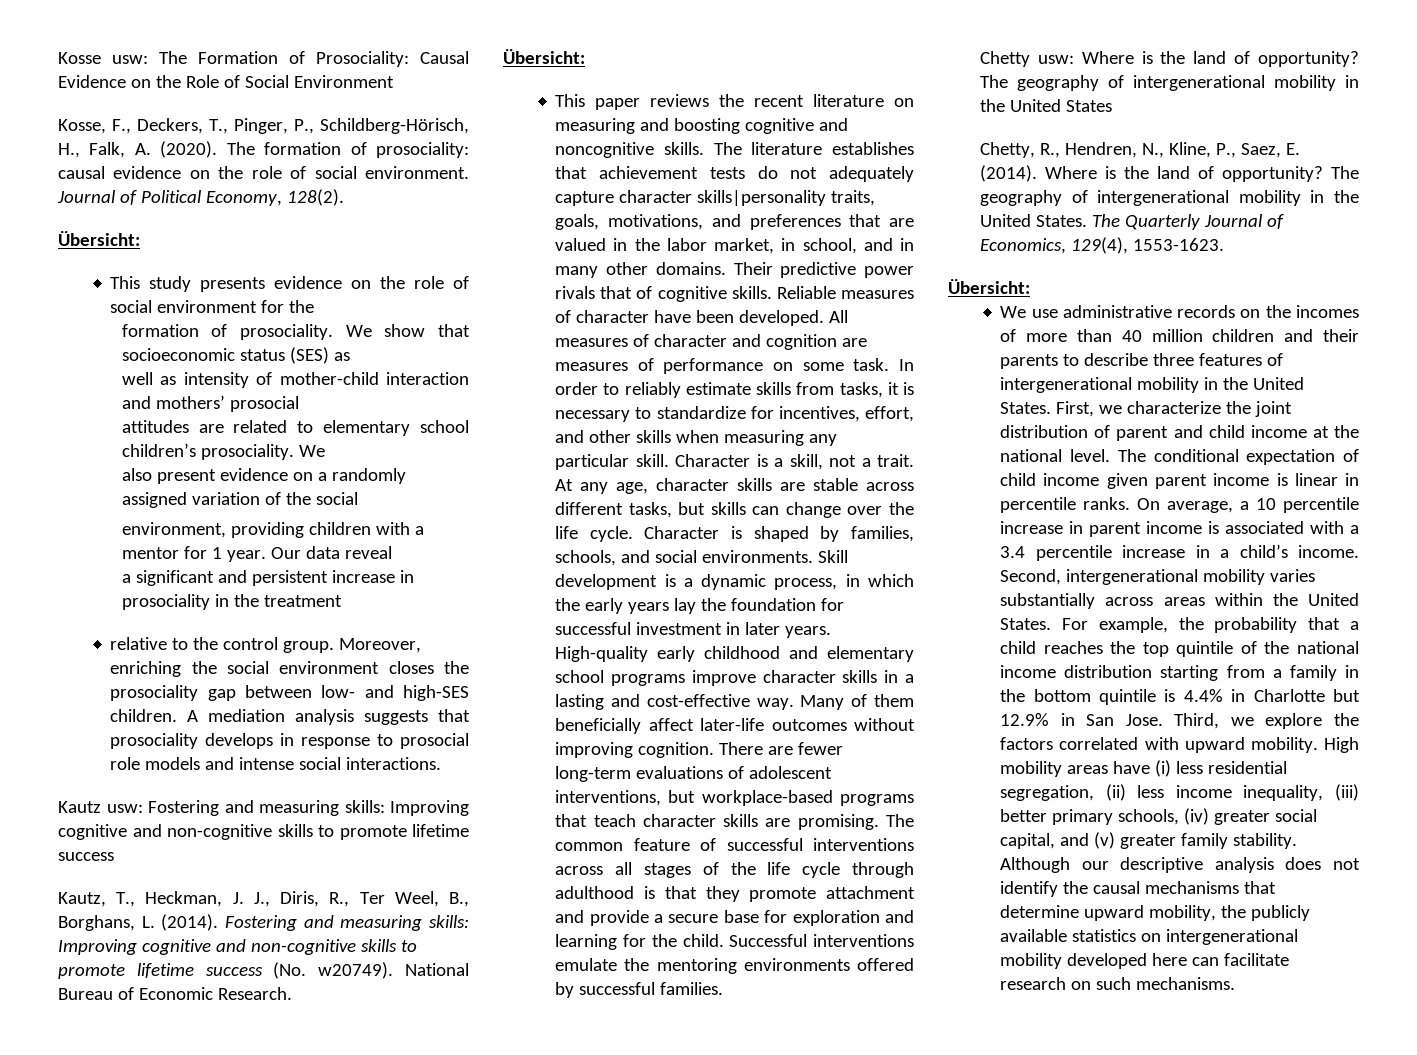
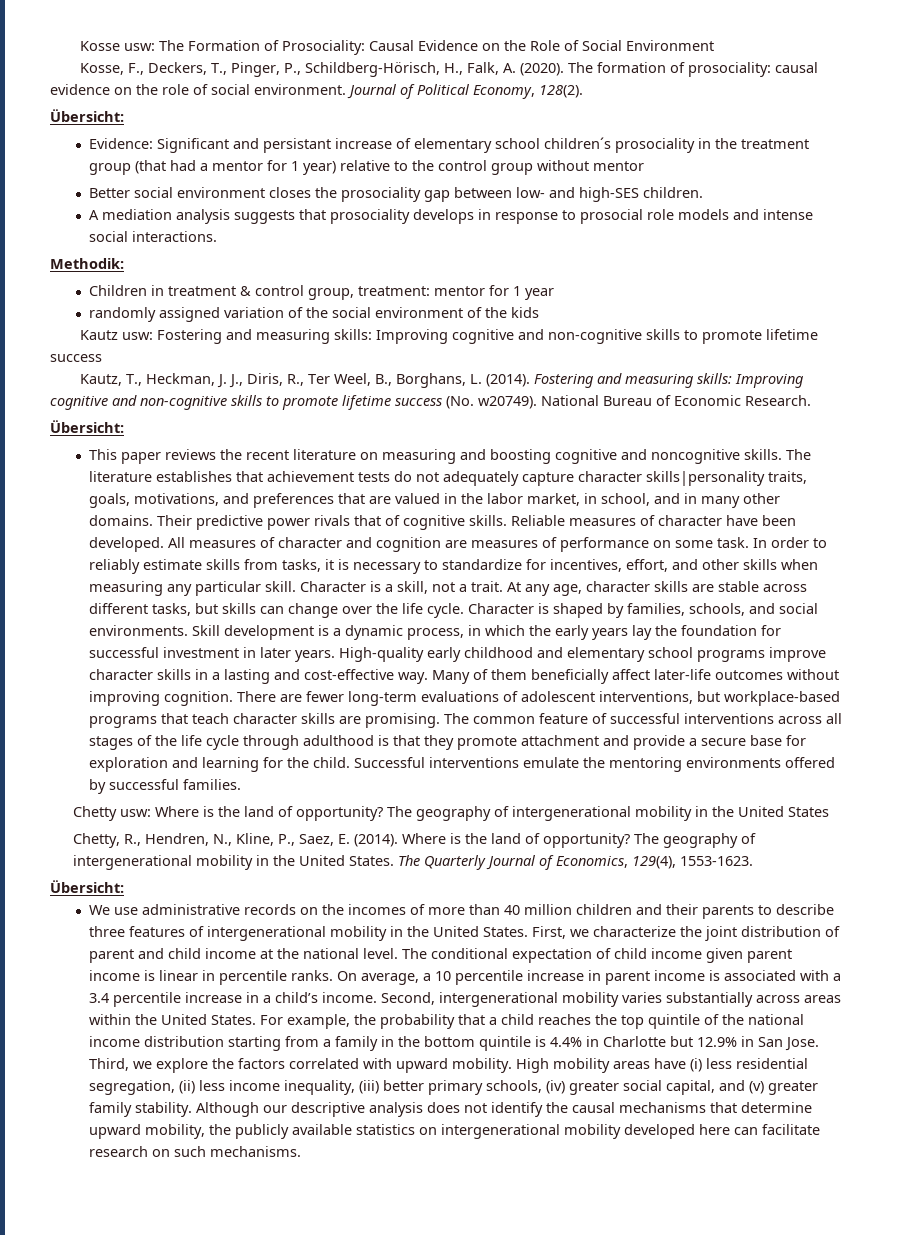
- This study presents evidence on the role of social environment for the
- formation of prosociality. We show that socioeconomic status (SES) as
- well as intensity of mother-child interaction and mothers’ prosocial
- attitudes are related to elementary school children’s prosociality. We
- also present evidence on a randomly assigned variation of the social
- environment, providing children with a mentor for 1 year. Our data reveal
- a significant and persistent increase in prosociality in the treatment
- relative to the control group. Moreover, enriching the social environment closes the prosociality gap between low- and high-SES children. A mediation analysis suggests that prosociality develops in response to prosocial role models and intense social interactions.
+ Evidence: Significant and persistant increase of elementary school children´s prosociality in the treatment group (that had a mentor for 1 year) relative to the control group without mentor
+ Better social environment closes the prosociality gap between low- and high-SES children.
+ A mediation analysis suggests that prosociality develops in response to prosocial role models and intense social interactions.
+ Methodik:
+ Children in treatment & control group, treatment: mentor for 1 year
+ randomly assigned variation of the social environment of the kids

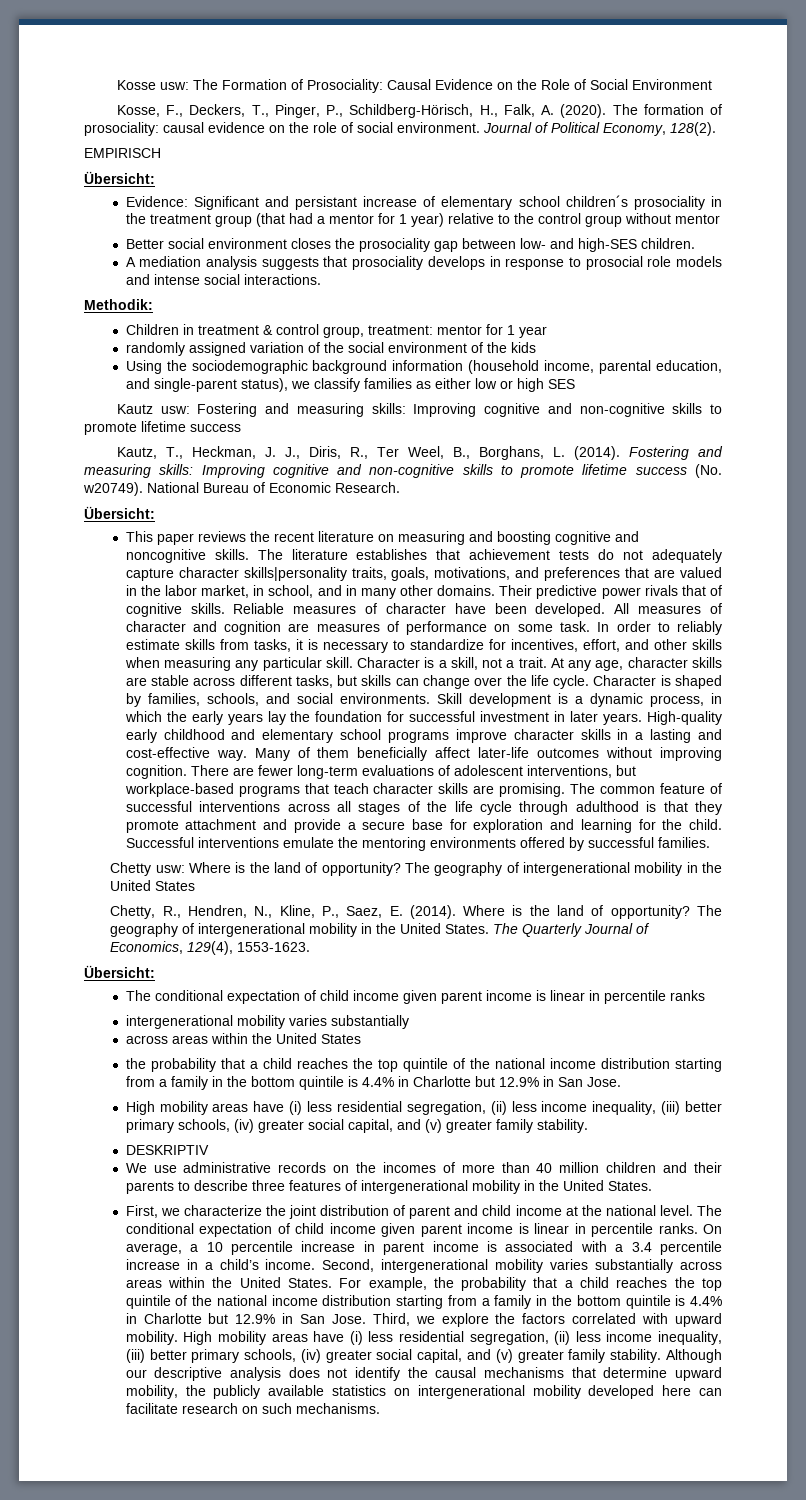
+ EMPIRISCH
+ Using the sociodemographic background information (household income, parental education, and single-parent status), we classify families as either low or high SES
+ The conditional expectation of child income given parent income is linear in percentile ranks
+ intergenerational mobility varies substantially
+ across areas within the United States
+ the probability that a child reaches the top quintile of the national income distribution starting from a family in the bottom quintile is 4.4% in Charlotte but 12.9% in San Jose.
+ High mobility areas have (i) less residential segregation, (ii) less income inequality, (iii) better primary schools, (iv) greater social capital, and (v) greater family stability.
+ DESKRIPTIV
- We use administrative records on the incomes of more than 40 million children and their parents to describe three features of intergenerational mobility in the United States. First, we characterize the joint distribution of parent and child income at the national level.
+ We use administrative records on the incomes of more than 40 million children and their parents to describe three features of intergenerational mobility in the United States.
+ First, we characterize the joint distribution of parent and child income at the national level.

